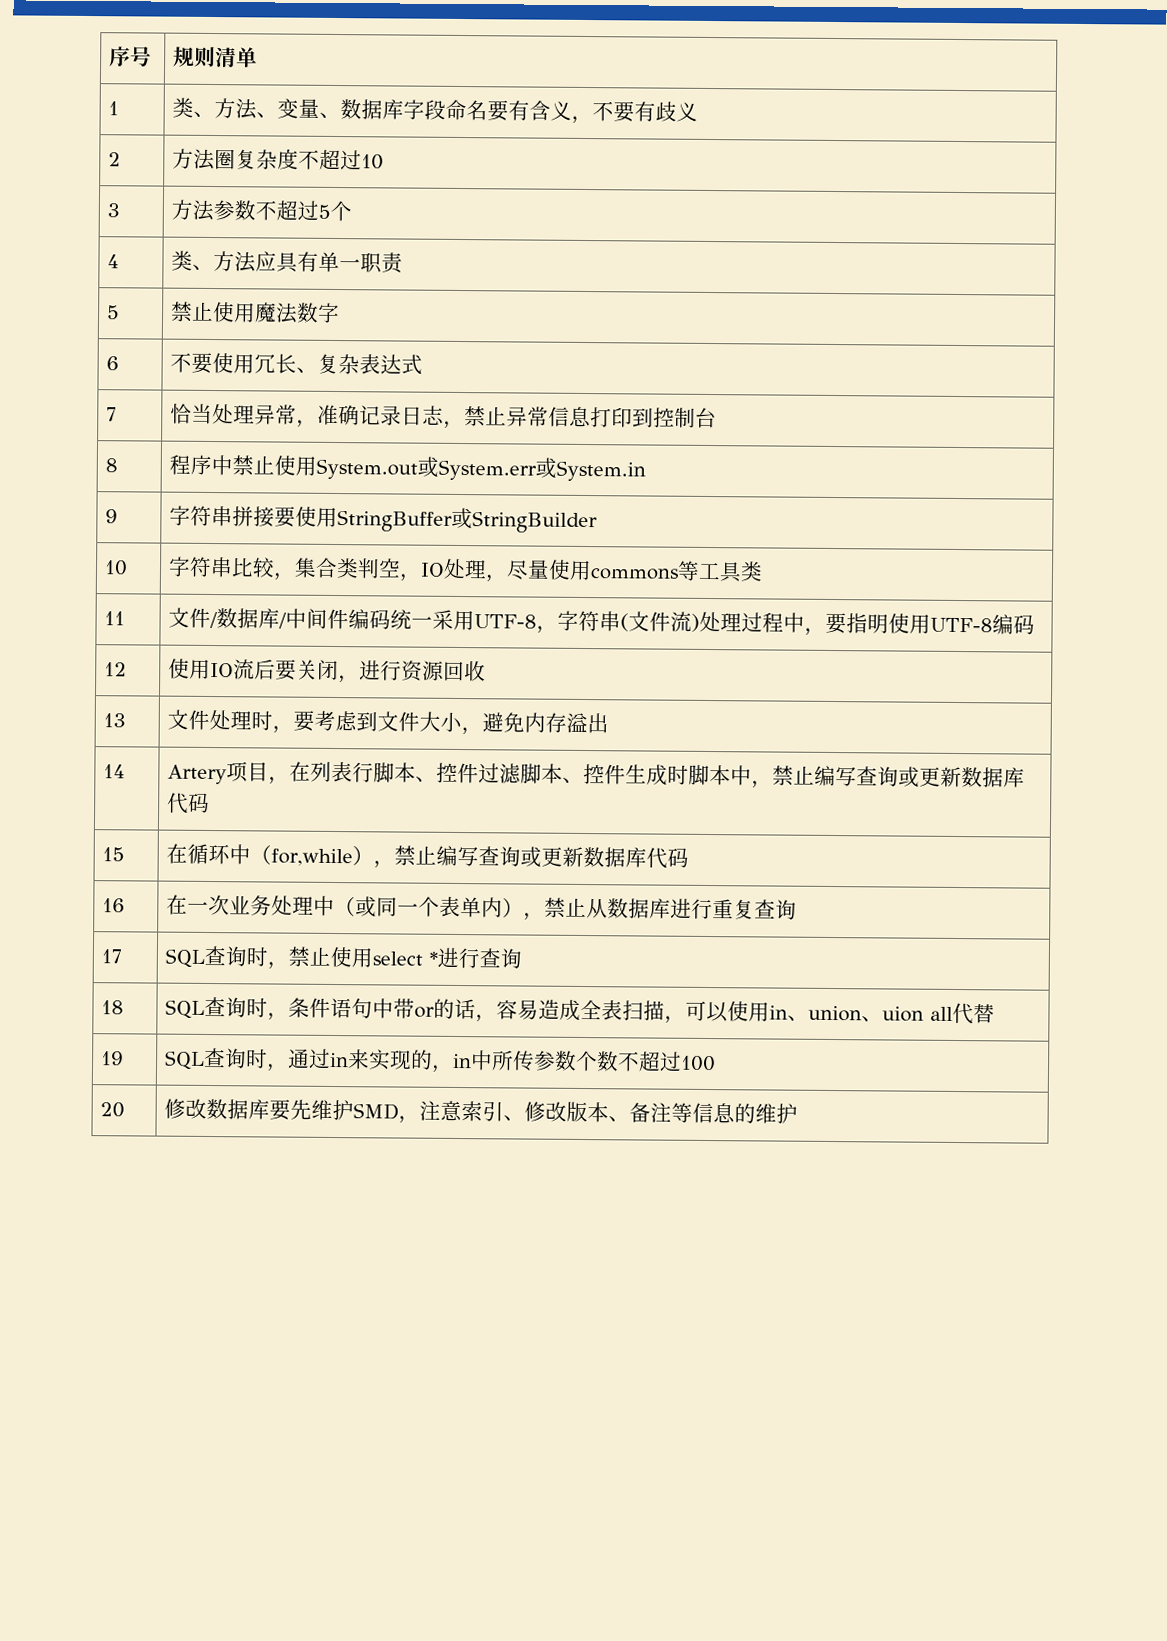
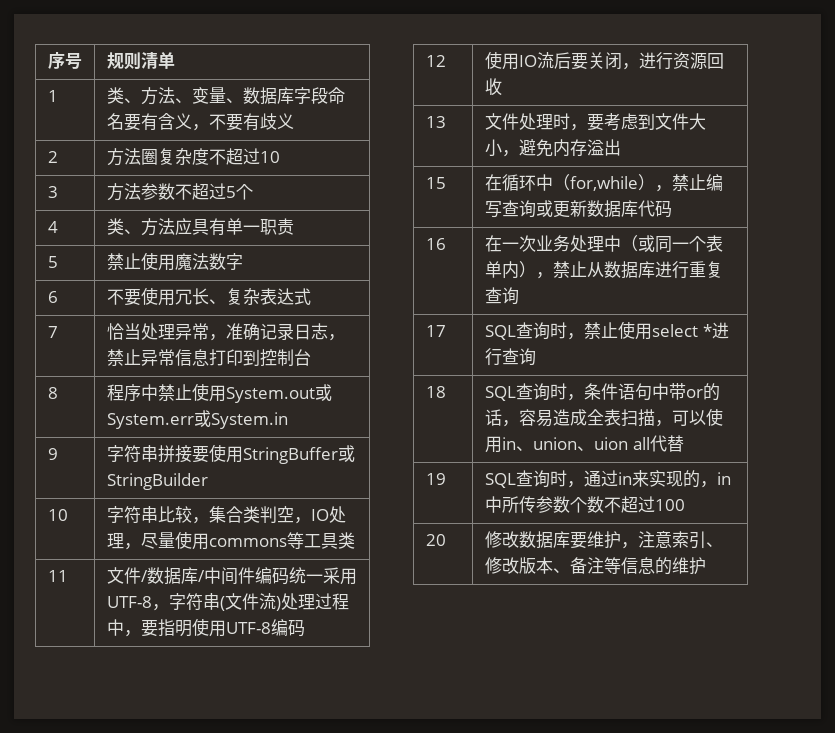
- 14 | Artery项目，在列表行脚本、控件过滤脚本、控件生成时脚本中，禁止编写查询或更新数据库代码
- 20 | 修改数据库要先维护SMD，注意索引、修改版本、备注等信息的维护
+ 20 | 修改数据库要维护，注意索引、修改版本、备注等信息的维护

